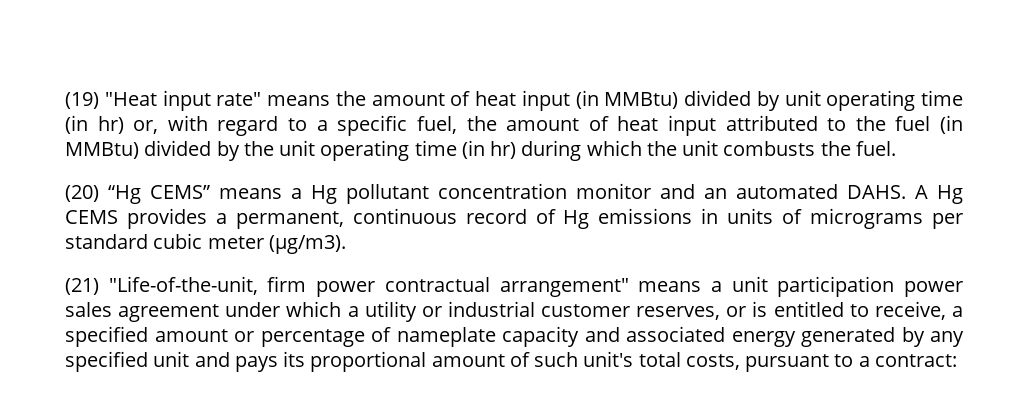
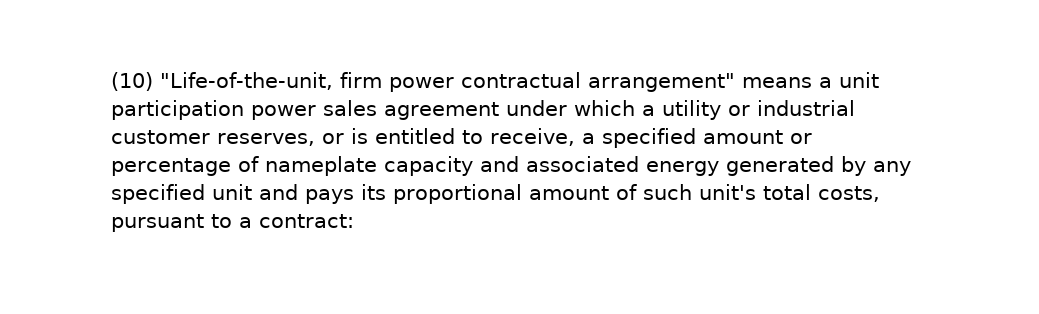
- (19) "Heat input rate" means the amount of heat input (in MMBtu) divided by unit operating time (in hr) or, with regard to a specific fuel, the amount of heat input attributed to the fuel (in MMBtu) divided by the unit operating time (in hr) during which the unit combusts the fuel.
- (20) “Hg CEMS” means a Hg pollutant concentration monitor and an automated DAHS. A Hg CEMS provides a permanent, continuous record of Hg emissions in units of micrograms per standard cubic meter (µg/m3).
- (21) "Life-of-the-unit, firm power contractual arrangement" means a unit participation power sales agreement under which a utility or industrial customer reserves, or is entitled to receive, a specified amount or percentage of nameplate capacity and associated energy generated by any specified unit and pays its proportional amount of such unit's total costs, pursuant to a contract:
+ (10) "Life-of-the-unit, firm power contractual arrangement" means a unit participation power sales agreement under which a utility or industrial customer reserves, or is entitled to receive, a specified amount or percentage of nameplate capacity and associated energy generated by any specified unit and pays its proportional amount of such unit's total costs, pursuant to a contract:

